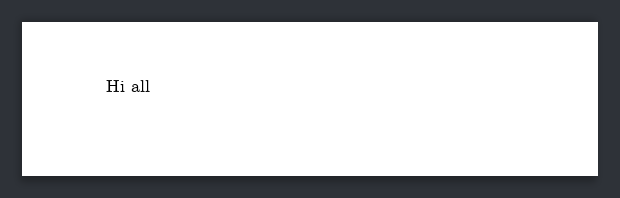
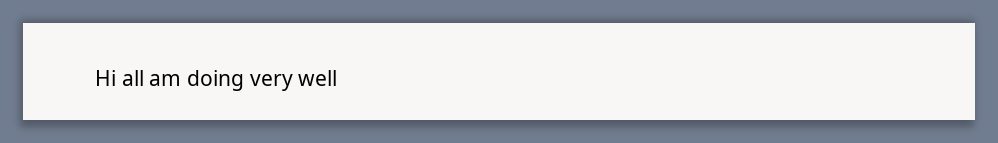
- Hi all
+ Hi all am doing very well

